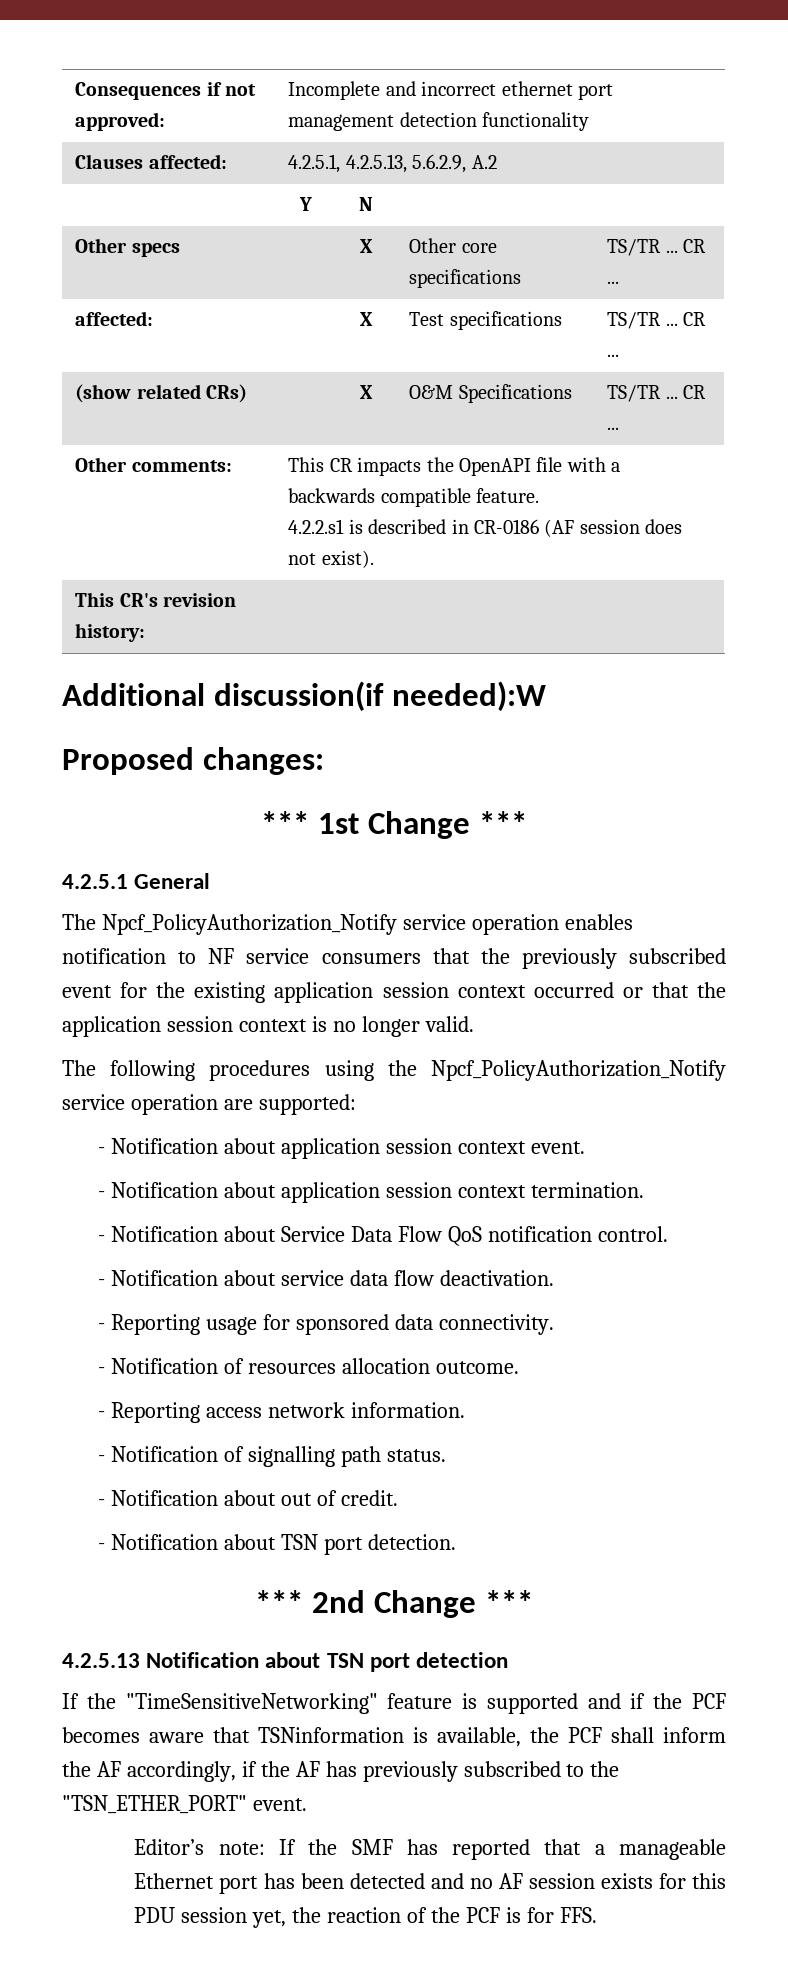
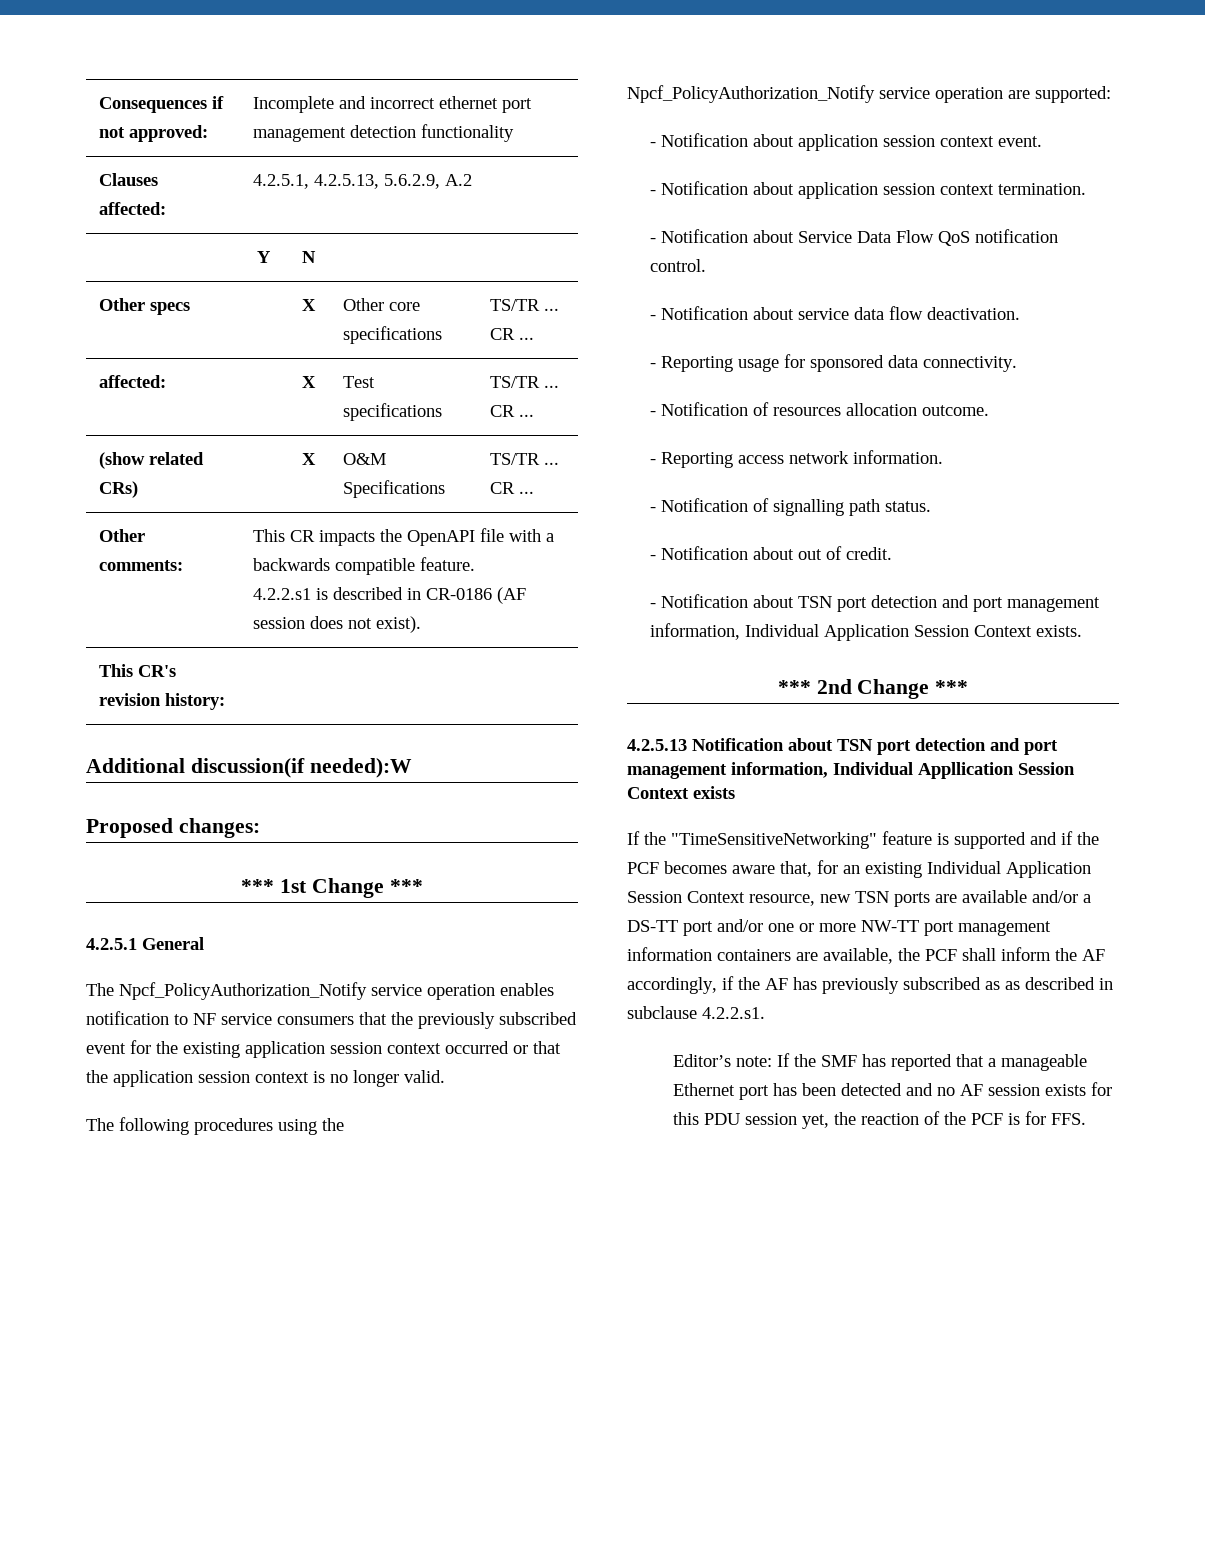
- - Notification about TSN port detection.
+ - Notification about TSN port detection and port management information, Individual Application Session Context exists.
- 4.2.5.13 Notification about TSN port detection
+ 4.2.5.13 Notification about TSN port detection and port management information, Individual Appllication Session Context exists
- If the "TimeSensitiveNetworking" feature is supported and if the PCF becomes aware that TSNinformation is available, the PCF shall inform the AF accordingly, if the AF has previously subscribed to the "TSN_ETHER_PORT" event.
+ If the "TimeSensitiveNetworking" feature is supported and if the PCF becomes aware that, for an existing Individual Application Session Context resource, new TSN ports are available and/or a DS-TT port and/or one or more NW-TT port management information containers are available, the PCF shall inform the AF accordingly, if the AF has previously subscribed as as described in subclause 4.2.2.s1.

